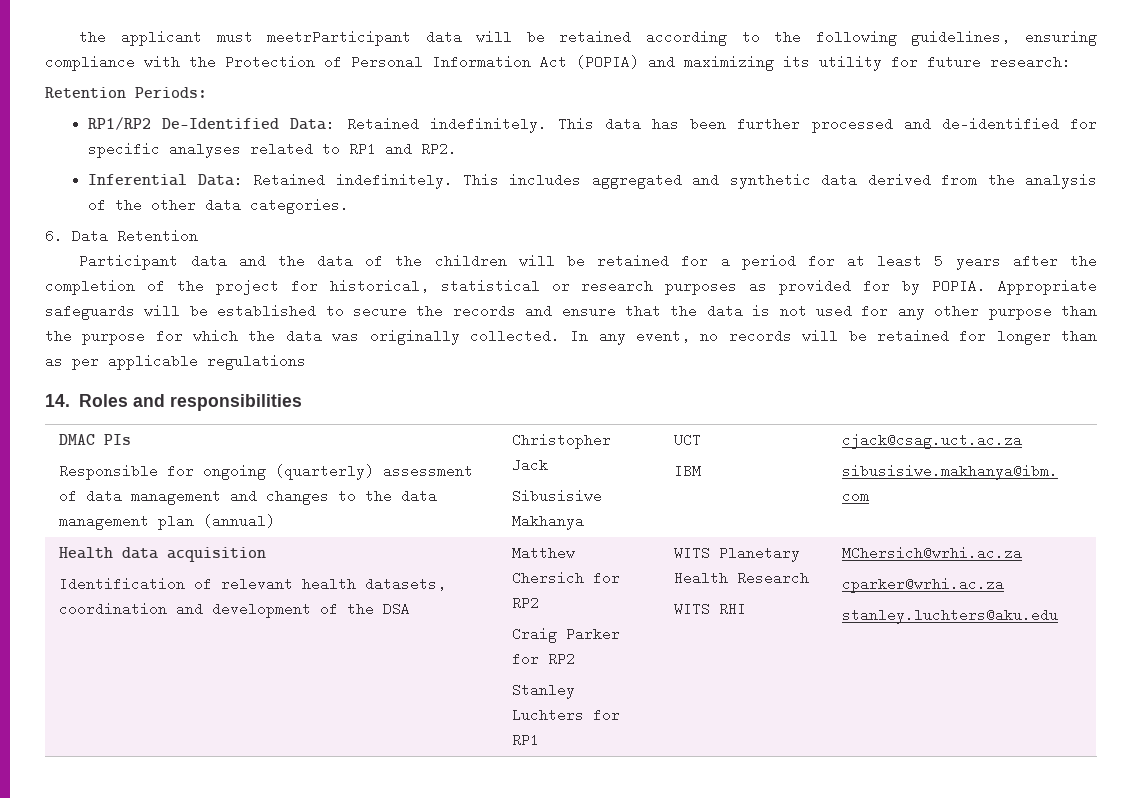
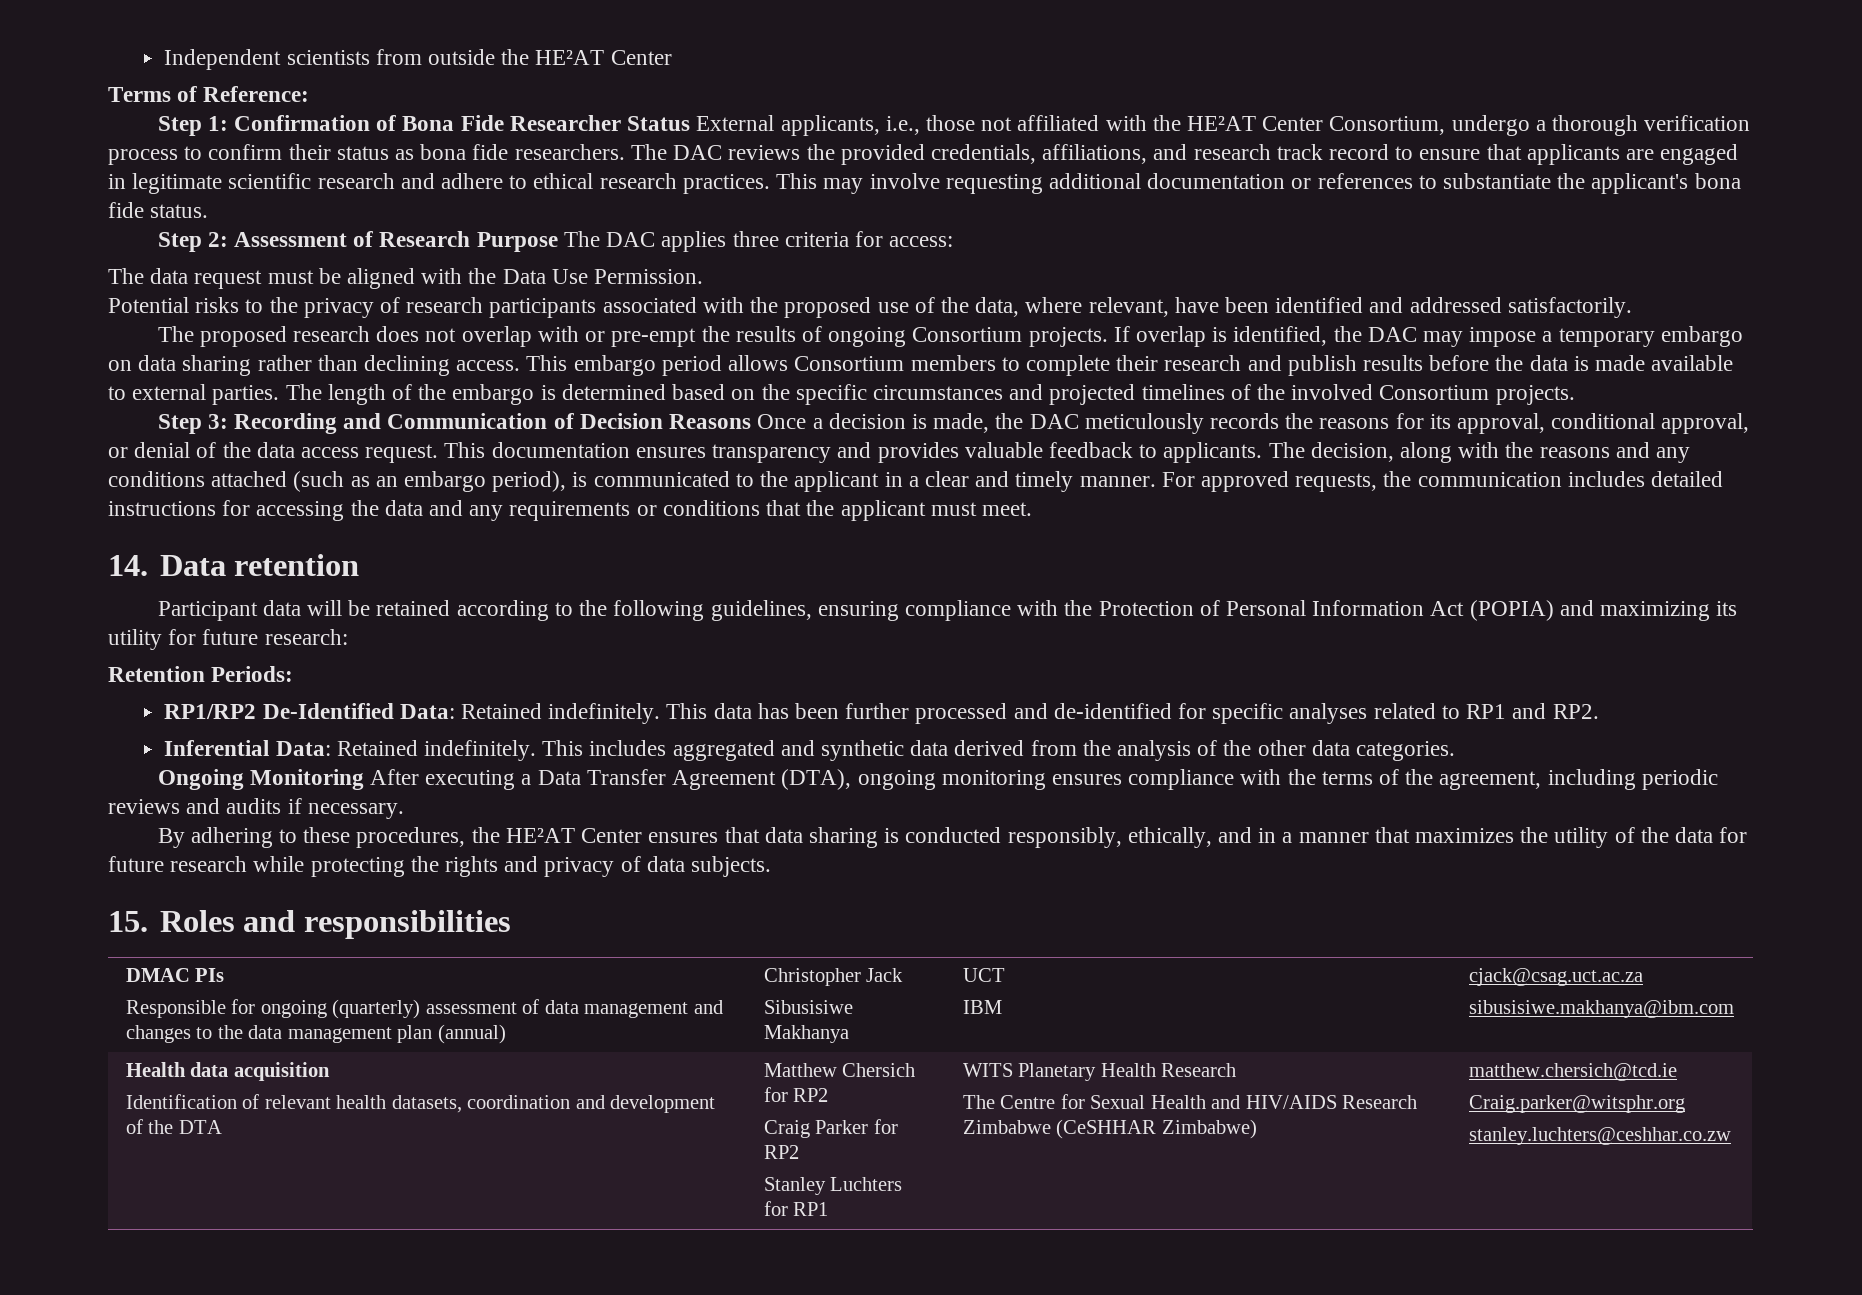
- the applicant must meetrParticipant data will be retained according to the following guidelines, ensuring compliance with the Protection of Personal Information Act (POPIA) and maximizing its utility for future research:
+ Independent scientists from outside the HE²AT Center
+ Terms of Reference:
+ Step 1: Confirmation of Bona Fide Researcher Status External applicants, i.e., those not affiliated with the HE²AT Center Consortium, undergo a thorough verification process to confirm their status as bona fide researchers. The DAC reviews the provided credentials, affiliations, and research track record to ensure that applicants are engaged in legitimate scientific research and adhere to ethical research practices. This may involve requesting additional documentation or references to substantiate the applicant's bona fide status.
+ Step 2: Assessment of Research Purpose The DAC applies three criteria for access:
+ The data request must be aligned with the Data Use Permission.
+ Potential risks to the privacy of research participants associated with the proposed use of the data, where relevant, have been identified and addressed satisfactorily.
+ The proposed research does not overlap with or pre-empt the results of ongoing Consortium projects. If overlap is identified, the DAC may impose a temporary embargo on data sharing rather than declining access. This embargo period allows Consortium members to complete their research and publish results before the data is made available to external parties. The length of the embargo is determined based on the specific circumstances and projected timelines of the involved Consortium projects.
+ Step 3: Recording and Communication of Decision Reasons Once a decision is made, the DAC meticulously records the reasons for its approval, conditional approval, or denial of the data access request. This documentation ensures transparency and provides valuable feedback to applicants. The decision, along with the reasons and any conditions attached (such as an embargo period), is communicated to the applicant in a clear and timely manner. For approved requests, the communication includes detailed instructions for accessing the data and any requirements or conditions that the applicant must meet.
+ 14. Data retention
+ Participant data will be retained according to the following guidelines, ensuring compliance with the Protection of Personal Information Act (POPIA) and maximizing its utility for future research:
- 6. Data Retention
- Participant data and the data of the children will be retained for a period for at least 5 years after the completion of the project for historical, statistical or research purposes as provided for by POPIA. Appropriate safeguards will be established to secure the records and ensure that the data is not used for any other purpose than the purpose for which the data was originally collected. In any event, no records will be retained for longer than as per applicable regulations
- 14. Roles and responsibilities
+ Ongoing Monitoring After executing a Data Transfer Agreement (DTA), ongoing monitoring ensures compliance with the terms of the agreement, including periodic reviews and audits if necessary.
+ By adhering to these procedures, the HE²AT Center ensures that data sharing is conducted responsibly, ethically, and in a manner that maximizes the utility of the data for future research while protecting the rights and privacy of data subjects.
+ 15. Roles and responsibilities
- Identification of relevant health datasets, coordination and development of the DSA
+ Identification of relevant health datasets, coordination and development of the DTA
- WITS RHI | MChersich@wrhi.ac.za
- cparker@wrhi.ac.za
- stanley.luchters@aku.edu
+ The Centre for Sexual Health and HIV/AIDS Research Zimbabwe (CeSHHAR Zimbabwe) | matthew.chersich@tcd.ie
+ Craig.parker@witsphr.org
+ stanley.luchters@ceshhar.co.zw

